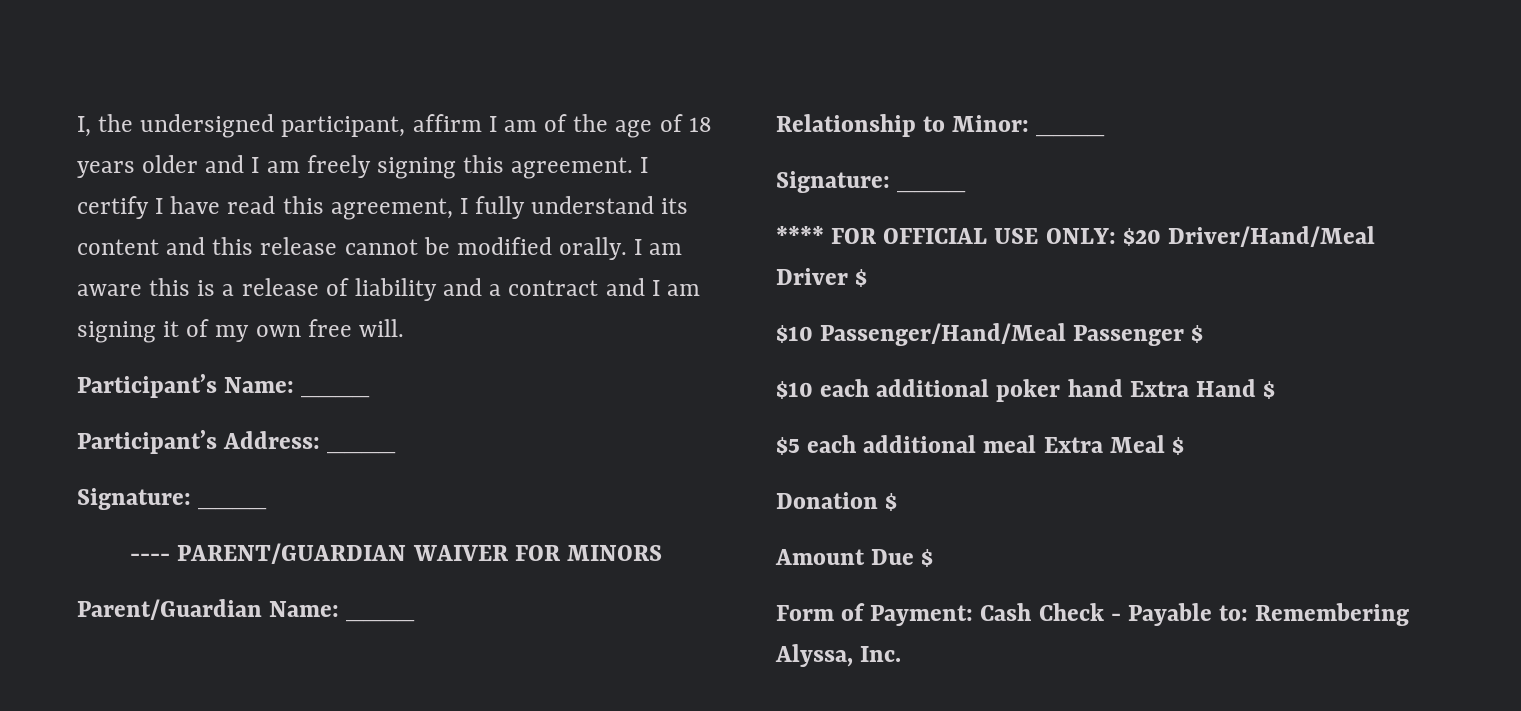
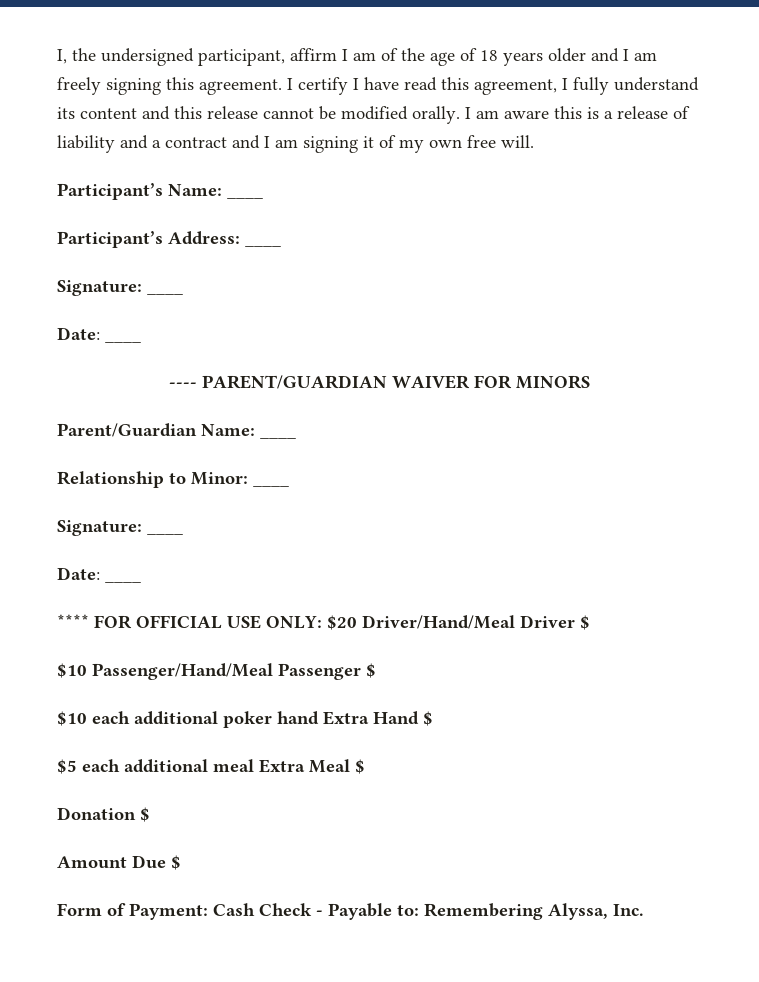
  Participant’s Address: ____
  Signature: ____
+ Date: ____
  Relationship to Minor: ____
  Signature: ____
+ Date: ____

